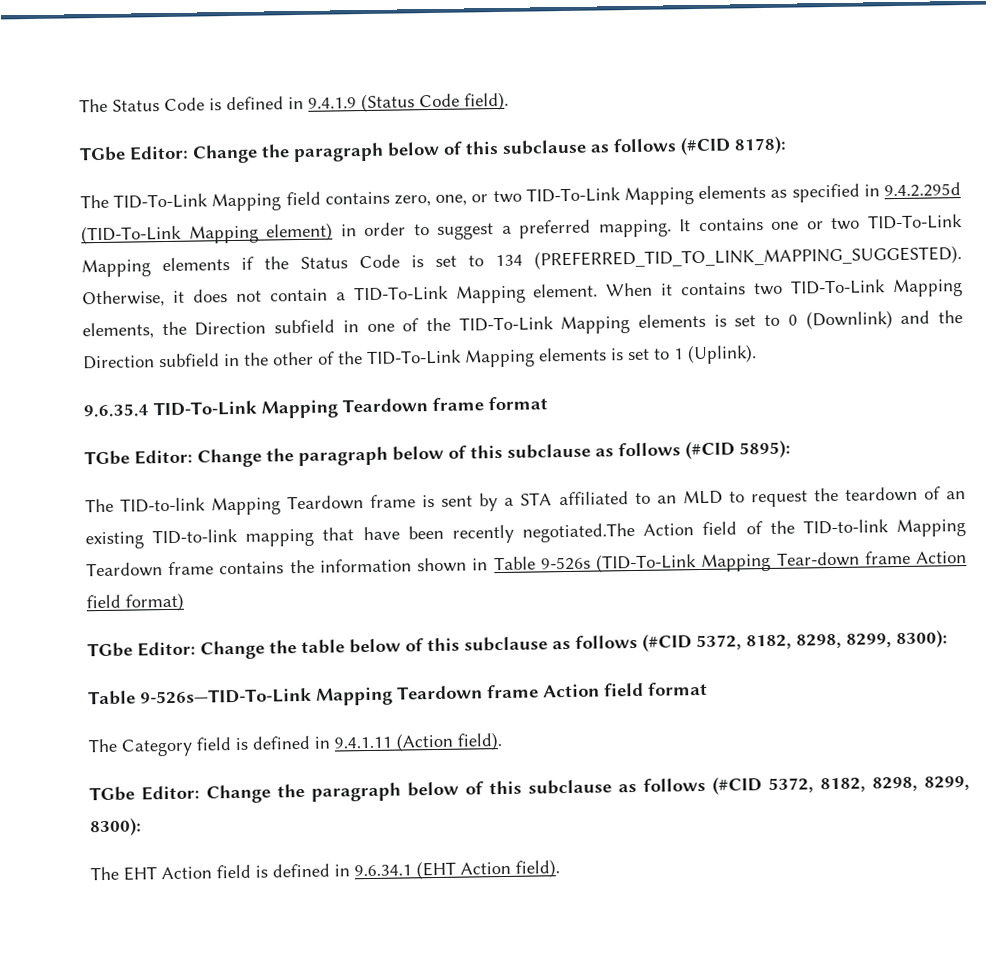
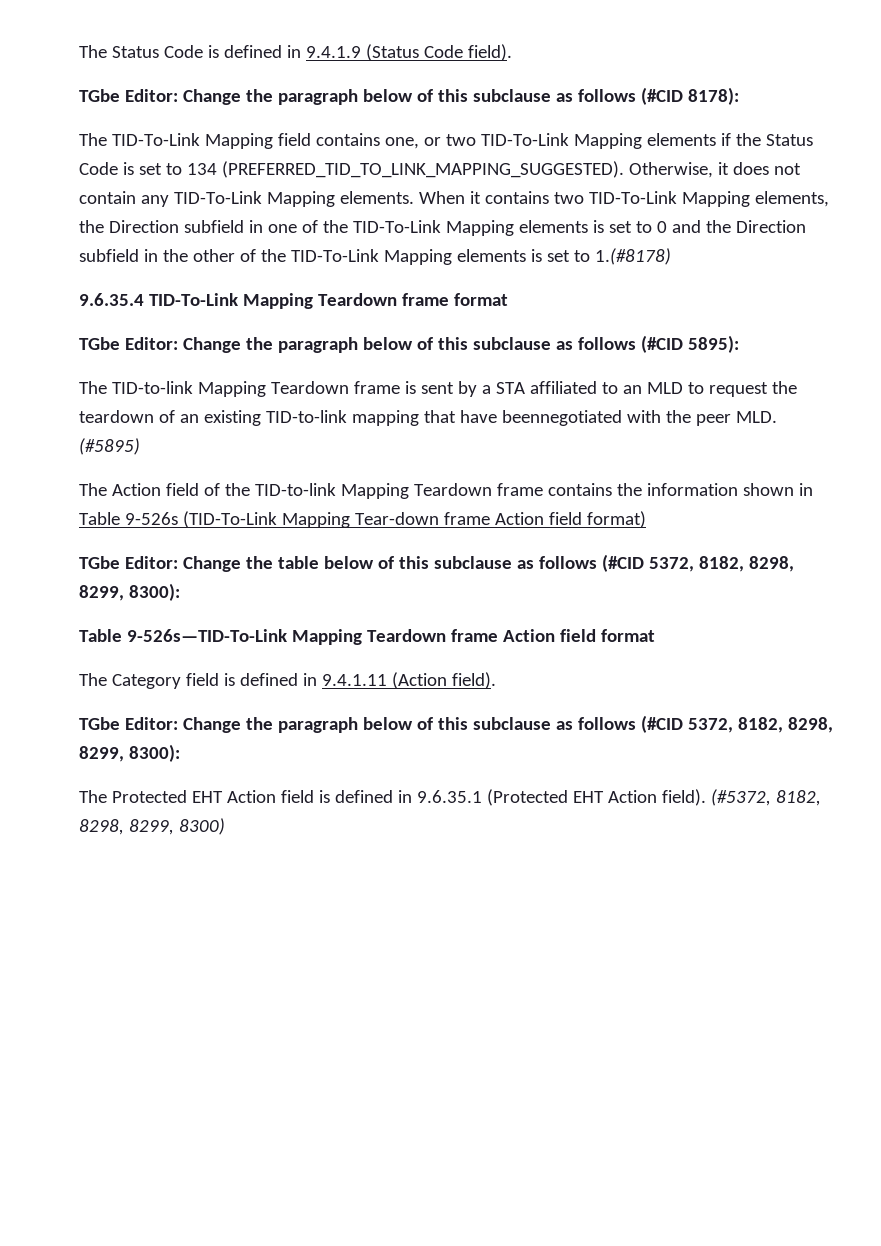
- The TID-To-Link Mapping field contains zero, one, or two TID-To-Link Mapping elements as specified in 9.4.2.295d (TID-To-Link Mapping element) in order to suggest a preferred mapping. It contains one or two TID-To-Link Mapping elements if the Status Code is set to 134 (PREFERRED_TID_TO_LINK_MAPPING_SUGGESTED).
+ The TID-To-Link Mapping field contains one, or two TID-To-Link Mapping elements if the Status Code is set to 134 (PREFERRED_TID_TO_LINK_MAPPING_SUGGESTED).
- Otherwise, it does not contain a TID-To-Link Mapping element.
+ Otherwise, it does not contain any TID-To-Link Mapping elements.
- When it contains two TID-To-Link Mapping elements, the Direction subfield in one of the TID-To-Link Mapping elements is set to 0 (Downlink) and the Direction subfield in the other of the TID-To-Link Mapping elements is set to 1 (Uplink).
+ When it contains two TID-To-Link Mapping elements, the Direction subfield in one of the TID-To-Link Mapping elements is set to 0 and the Direction subfield in the other of the TID-To-Link Mapping elements is set to 1.(#8178)
- The TID-to-link Mapping Teardown frame is sent by a STA affiliated to an MLD to request the teardown of an existing TID-to-link mapping that have been recently negotiated.The Action field of the TID-to-link Mapping Teardown frame contains the information shown in Table 9-526s (TID-To-Link Mapping Tear-down frame Action field format)
+ The TID-to-link Mapping Teardown frame is sent by a STA affiliated to an MLD to request the teardown of an existing TID-to-link mapping that have beennegotiated with the peer MLD. (#5895)
+ The Action field of the TID-to-link Mapping Teardown frame contains the information shown in Table 9-526s (TID-To-Link Mapping Tear-down frame Action field format)
- The EHT Action field is defined in 9.6.34.1 (EHT Action field).
+ The Protected EHT Action field is defined in 9.6.35.1 (Protected EHT Action field). (#5372, 8182, 8298, 8299, 8300)

